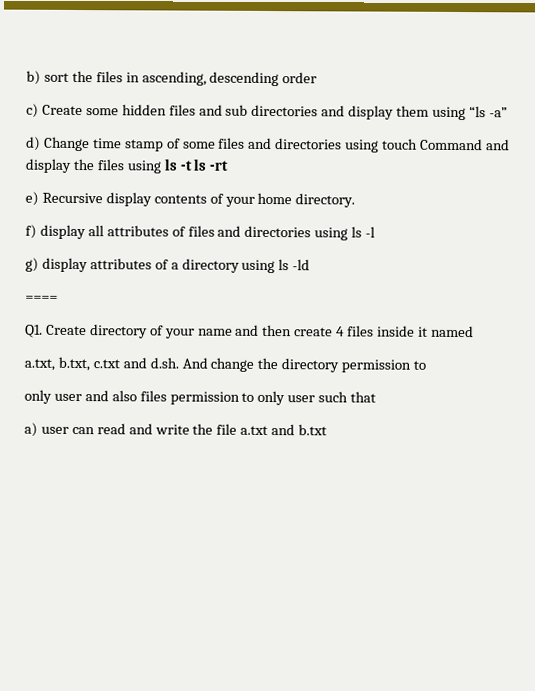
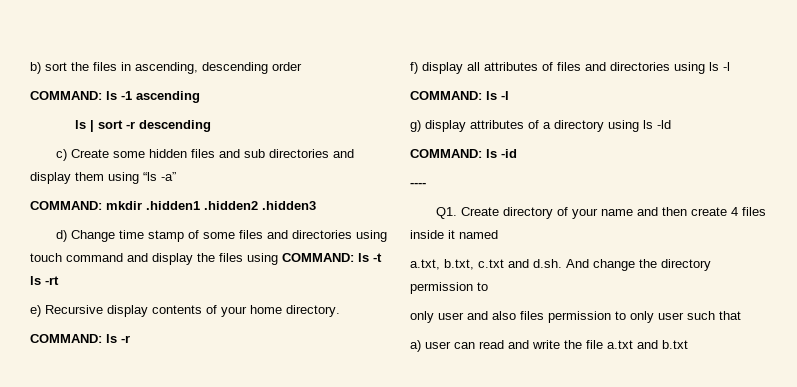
+ COMMAND: ls -1 ascending
+ ls | sort -r descending
+ COMMAND: mkdir .hidden1 .hidden2 .hidden3
- d) Change time stamp of some files and directories using touch Command and display the files using ls -t ls -rt
+ d) Change time stamp of some files and directories using touch command and display the files using COMMAND: ls -t ls -rt
+ COMMAND: ls -r
  f) display all attributes of files and directories using ls -l
+ COMMAND: ls -l
- ====
+ COMMAND: ls -id
+ ----

